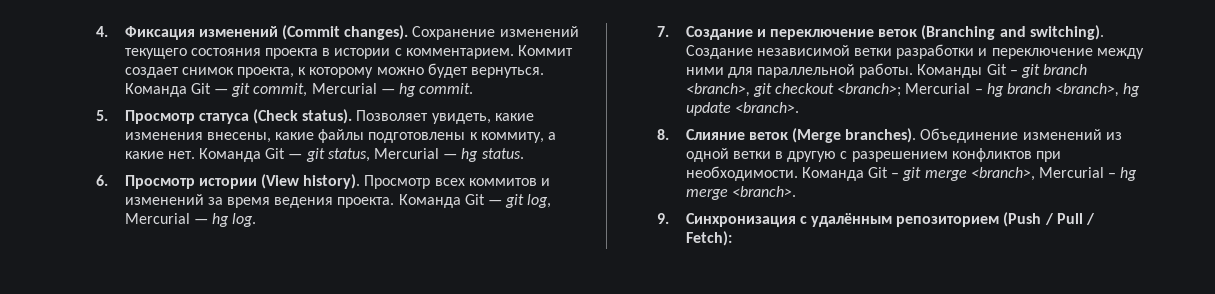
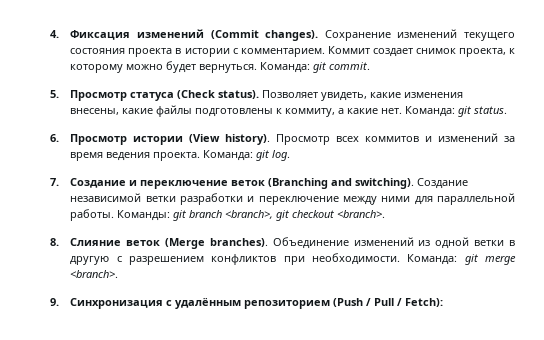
- Команда Git — git commit, Mercurial — hg commit.
+ Команда: git commit.
- Команда Git — git status, Mercurial — hg status.
+ Команда: git status.
- Команда Git — git log, Mercurial — hg log.
+ Команда: git log.
- Команды Git – git branch <branch>, git checkout <branch>; Mercurial – hg branch <branch>, hg update <branch>.
+ Команды: git branch <branch>, git checkout <branch>.
- Команда Git – git merge <branch>, Mercurial – hg merge <branch>.
+ Команда: git merge <branch>.

